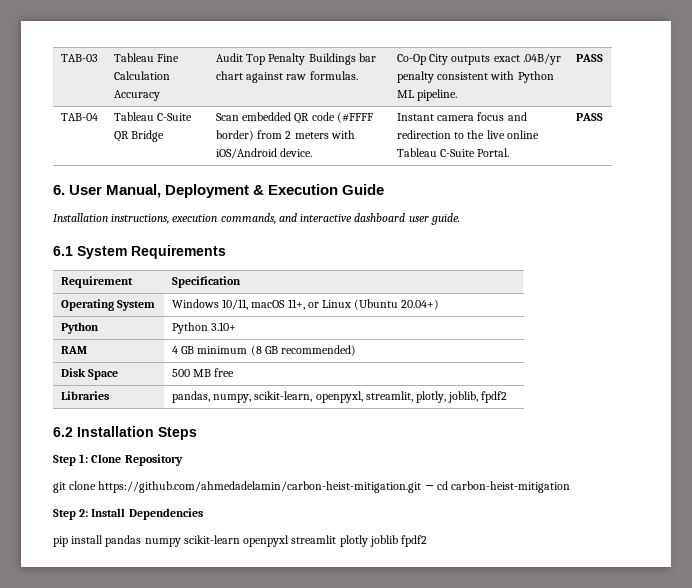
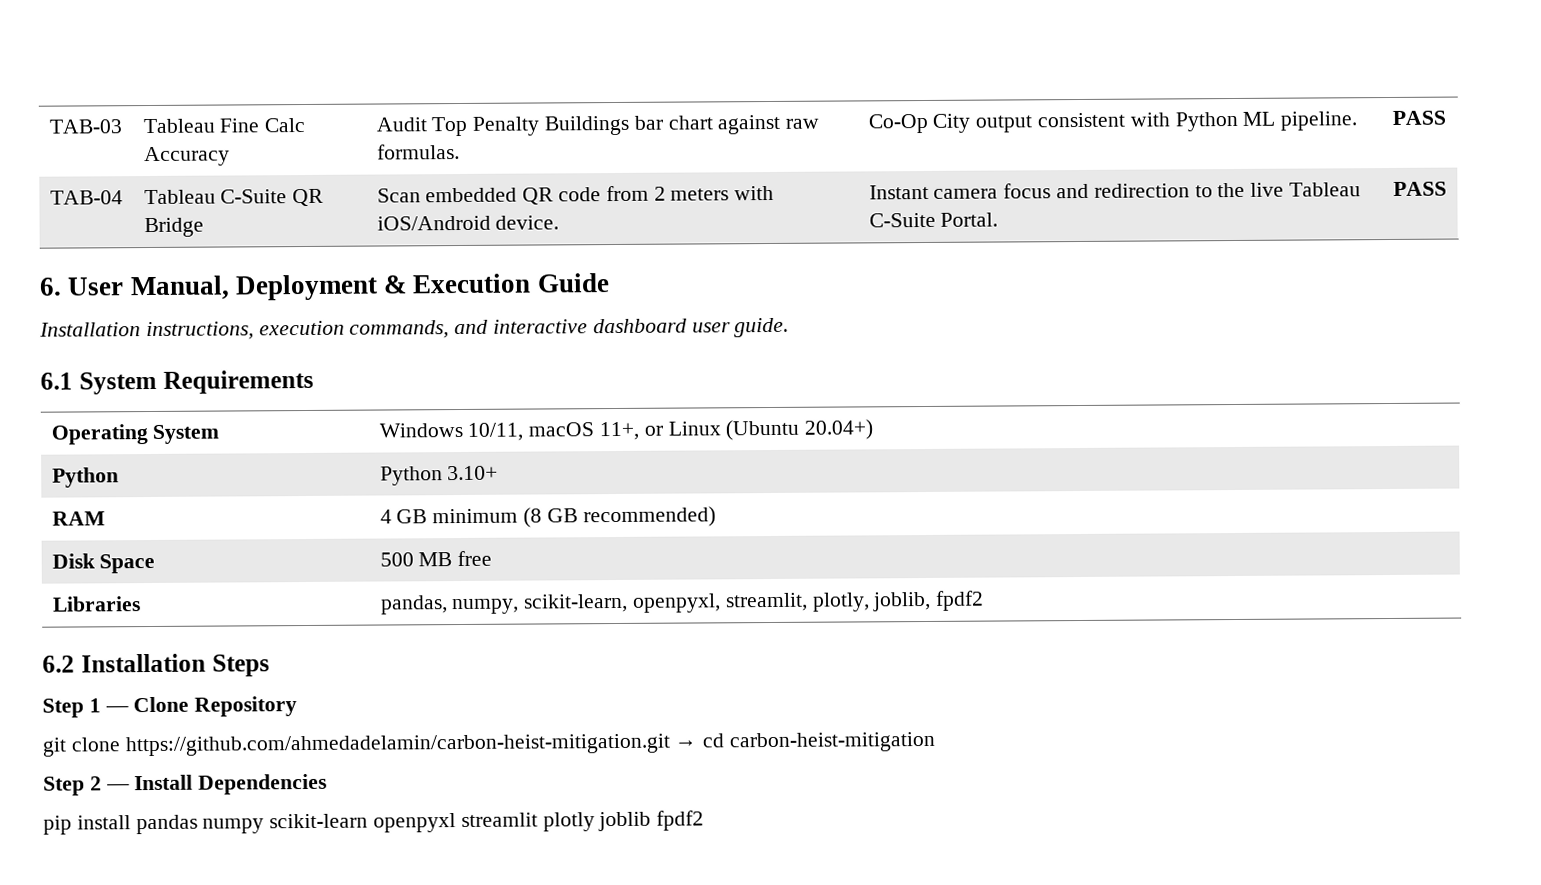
- TAB-03 | Tableau Fine Calculation Accuracy | Audit Top Penalty Buildings bar chart against raw formulas. | Co-Op City outputs exact .04B/yr penalty consistent with Python ML pipeline. | PASS
+ TAB-03 | Tableau Fine Calc Accuracy | Audit Top Penalty Buildings bar chart against raw formulas. | Co-Op City output consistent with Python ML pipeline. | PASS
- TAB-04 | Tableau C-Suite QR Bridge | Scan embedded QR code (#FFFF border) from 2 meters with iOS/Android device. | Instant camera focus and redirection to the live online Tableau C-Suite Portal. | PASS
+ TAB-04 | Tableau C-Suite QR Bridge | Scan embedded QR code from 2 meters with iOS/Android device. | Instant camera focus and redirection to the live Tableau C-Suite Portal. | PASS
- Requirement | Specification
- Step 1: Clone Repository
+ Step 1 — Clone Repository
- Step 2: Install Dependencies
+ Step 2 — Install Dependencies

